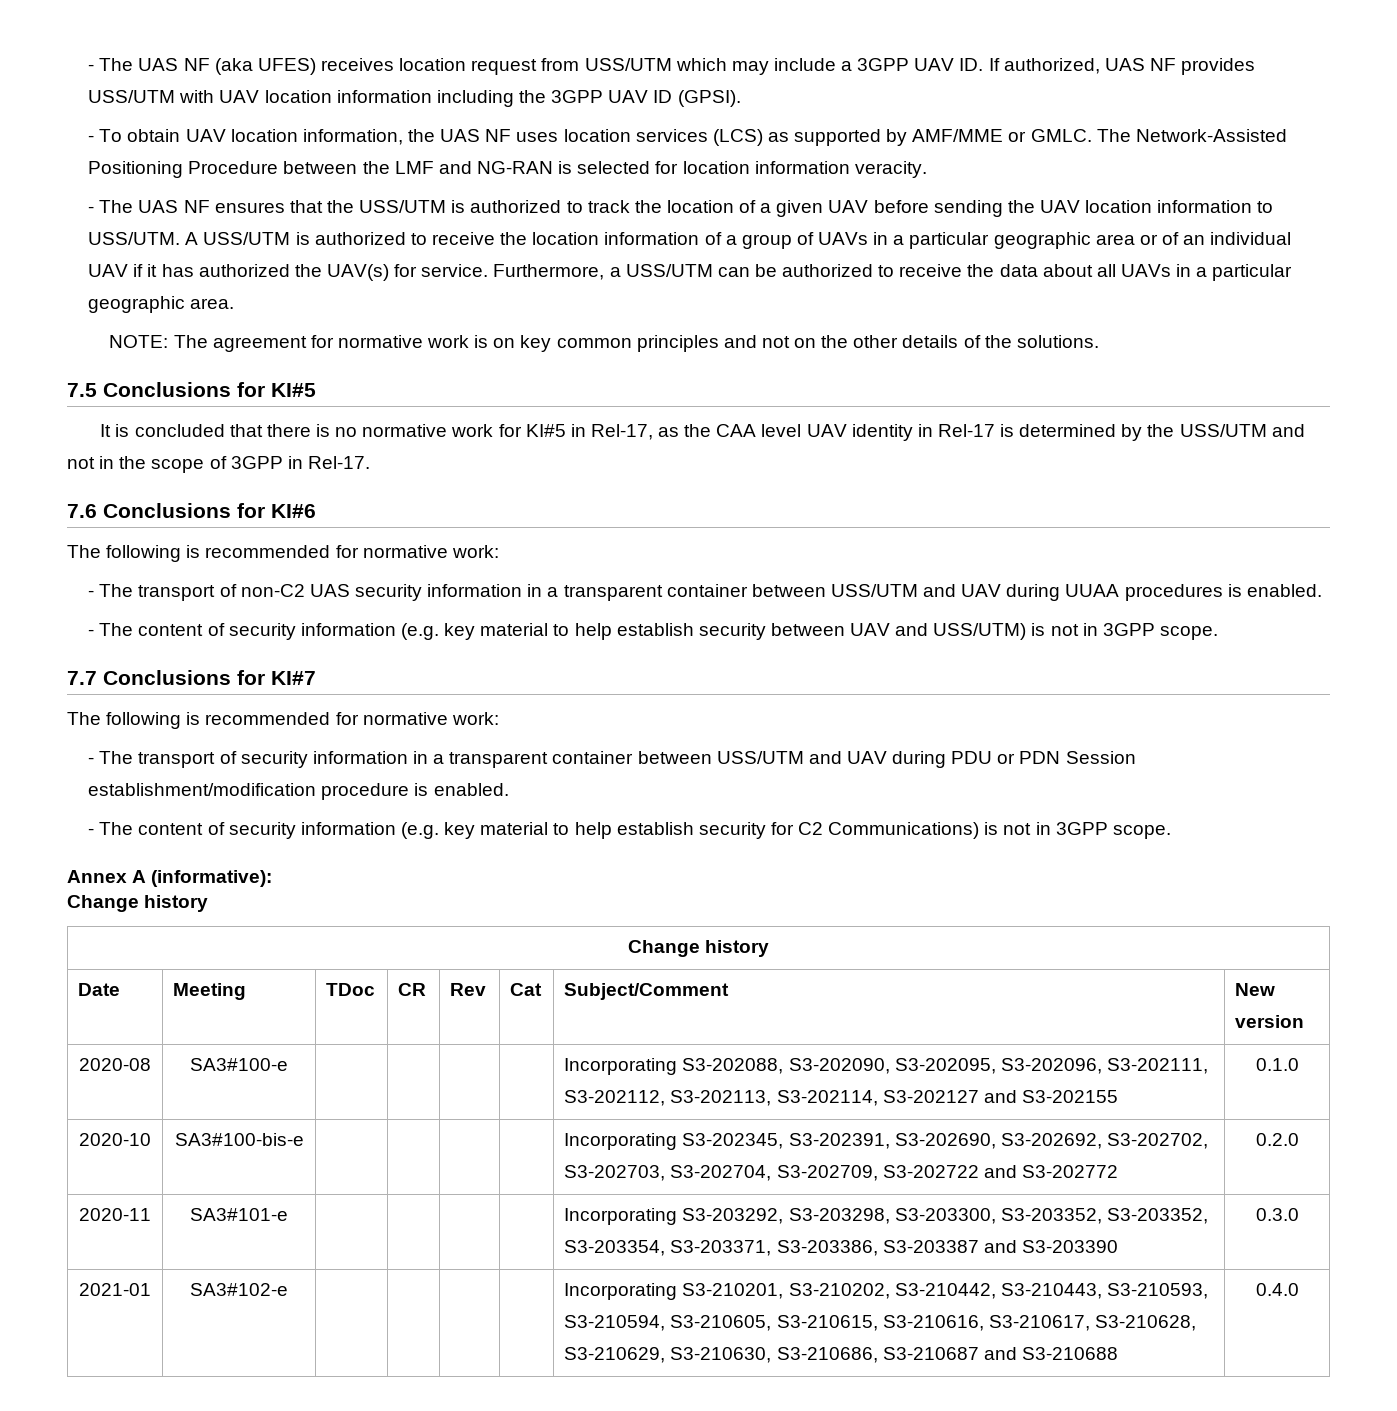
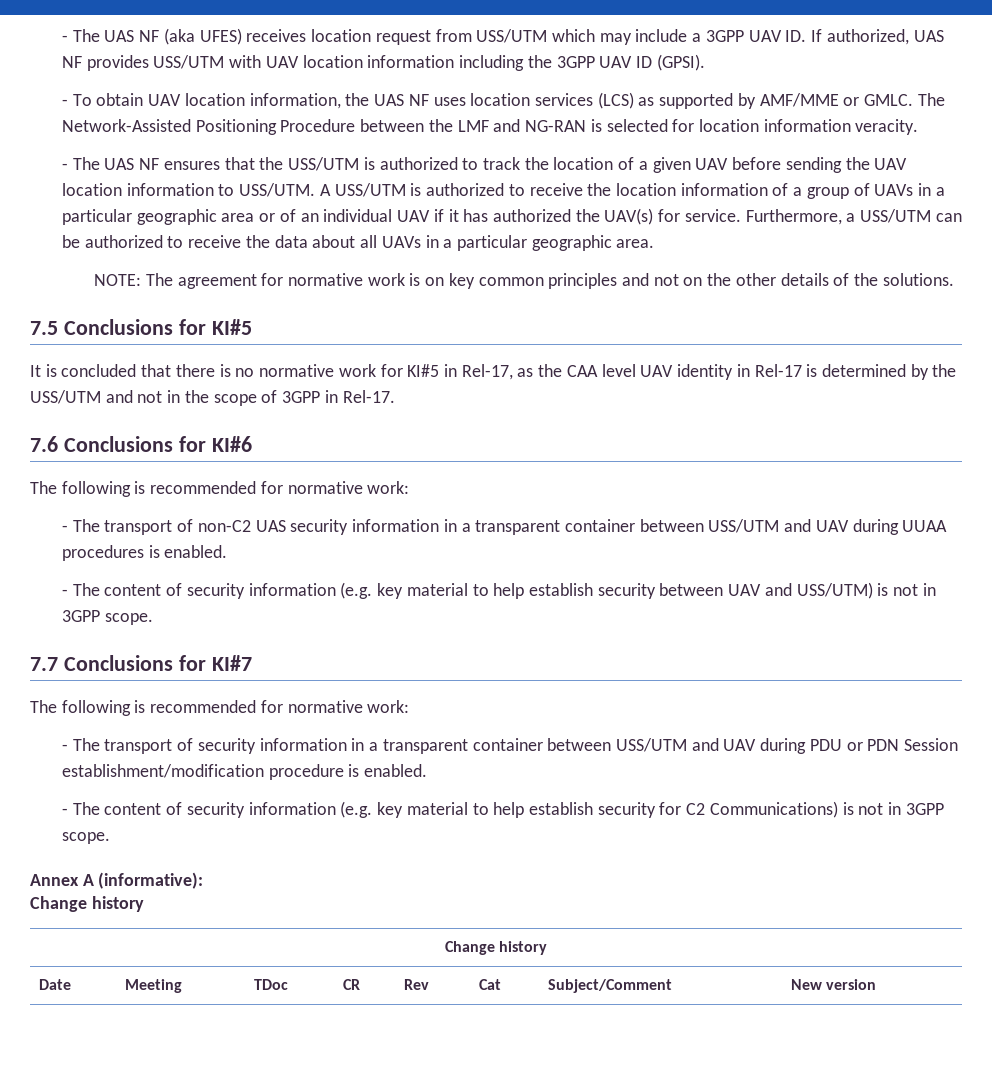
- 2020-08 | SA3#100-e | | | | | Incorporating S3-202088, S3-202090, S3-202095, S3-202096, S3-202111, S3-202112, S3-202113, S3-202114, S3-202127 and S3-202155 | 0.1.0
- 2020-10 | SA3#100-bis-e | | | | | Incorporating S3-202345, S3-202391, S3-202690, S3-202692, S3-202702, S3-202703, S3-202704, S3-202709, S3-202722 and S3-202772 | 0.2.0
- 2020-11 | SA3#101-e | | | | | Incorporating S3-203292, S3-203298, S3-203300, S3-203352, S3-203352, S3-203354, S3-203371, S3-203386, S3-203387 and S3-203390 | 0.3.0
- 2021-01 | SA3#102-e | | | | | Incorporating S3-210201, S3-210202, S3-210442, S3-210443, S3-210593, S3-210594, S3-210605, S3-210615, S3-210616, S3-210617, S3-210628, S3-210629, S3-210630, S3-210686, S3-210687 and S3-210688 | 0.4.0

